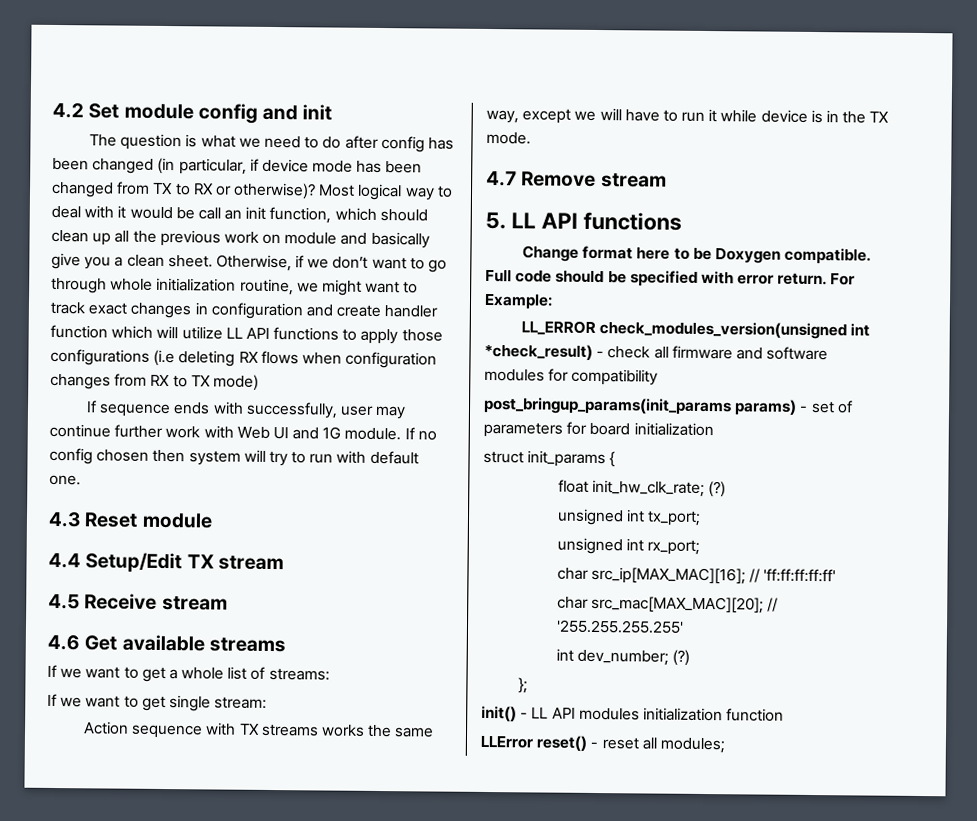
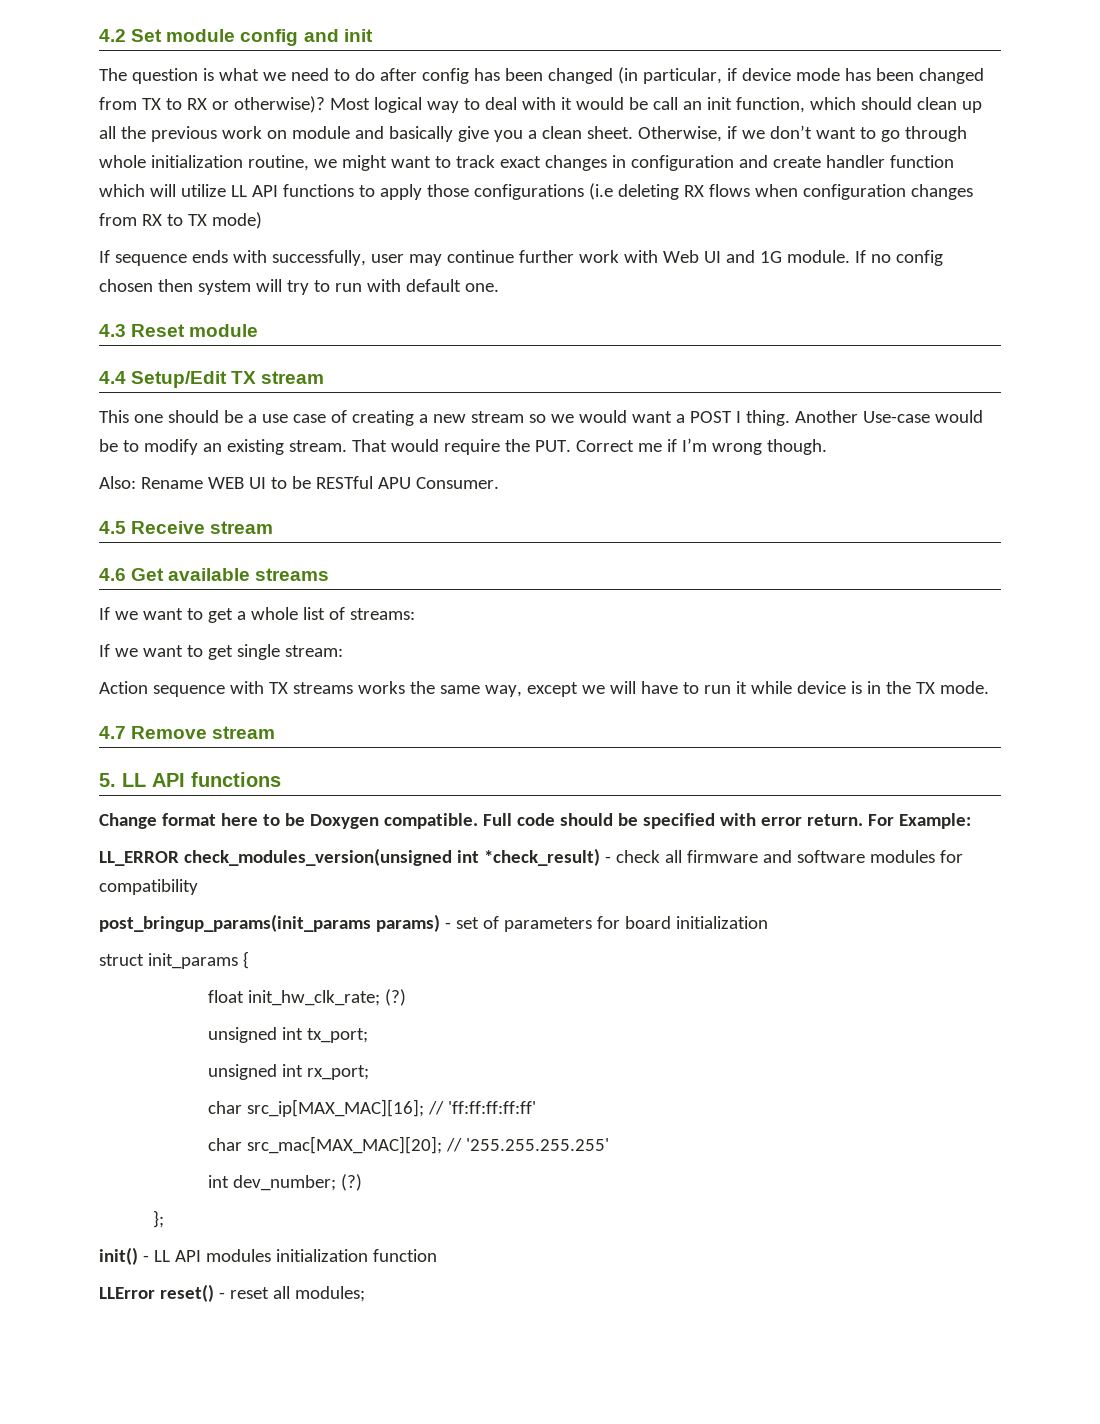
+ This one should be a use case of creating a new stream so we would want a POST I thing. Another Use-case would be to modify an existing stream. That would require the PUT. Correct me if I’m wrong though.
+ Also: Rename WEB UI to be RESTful APU Consumer.

